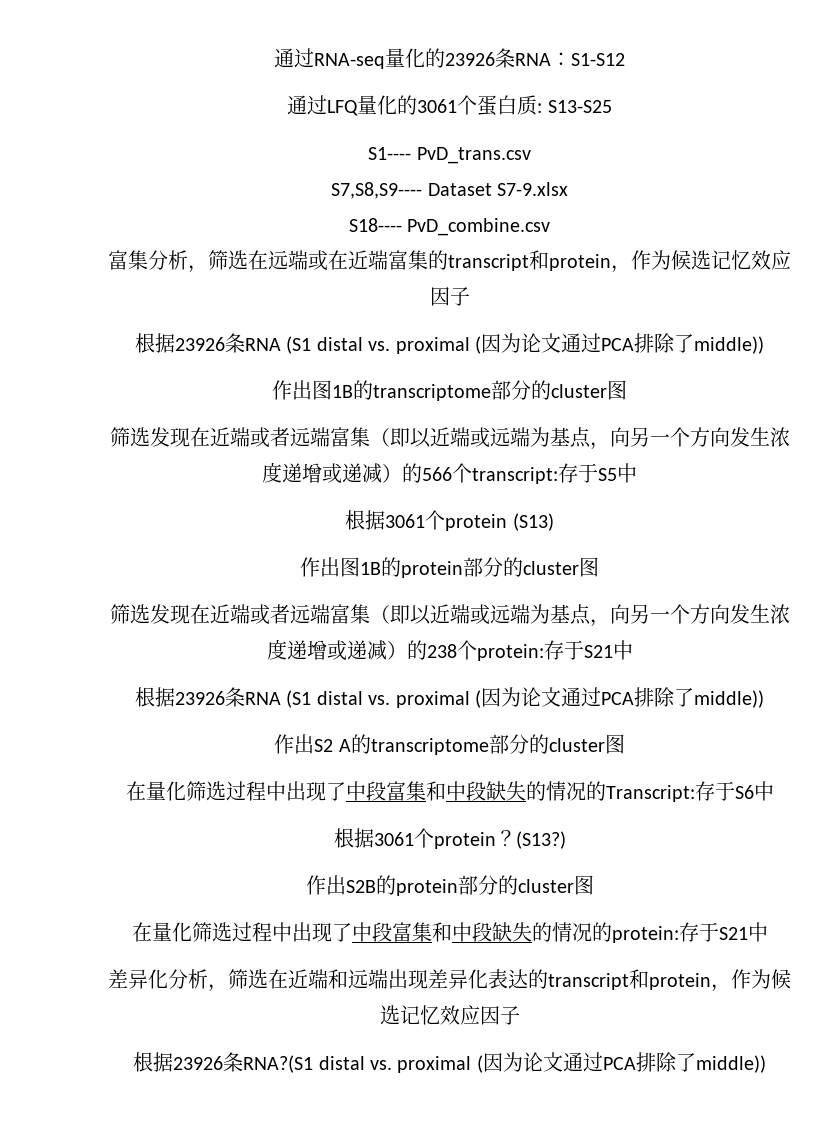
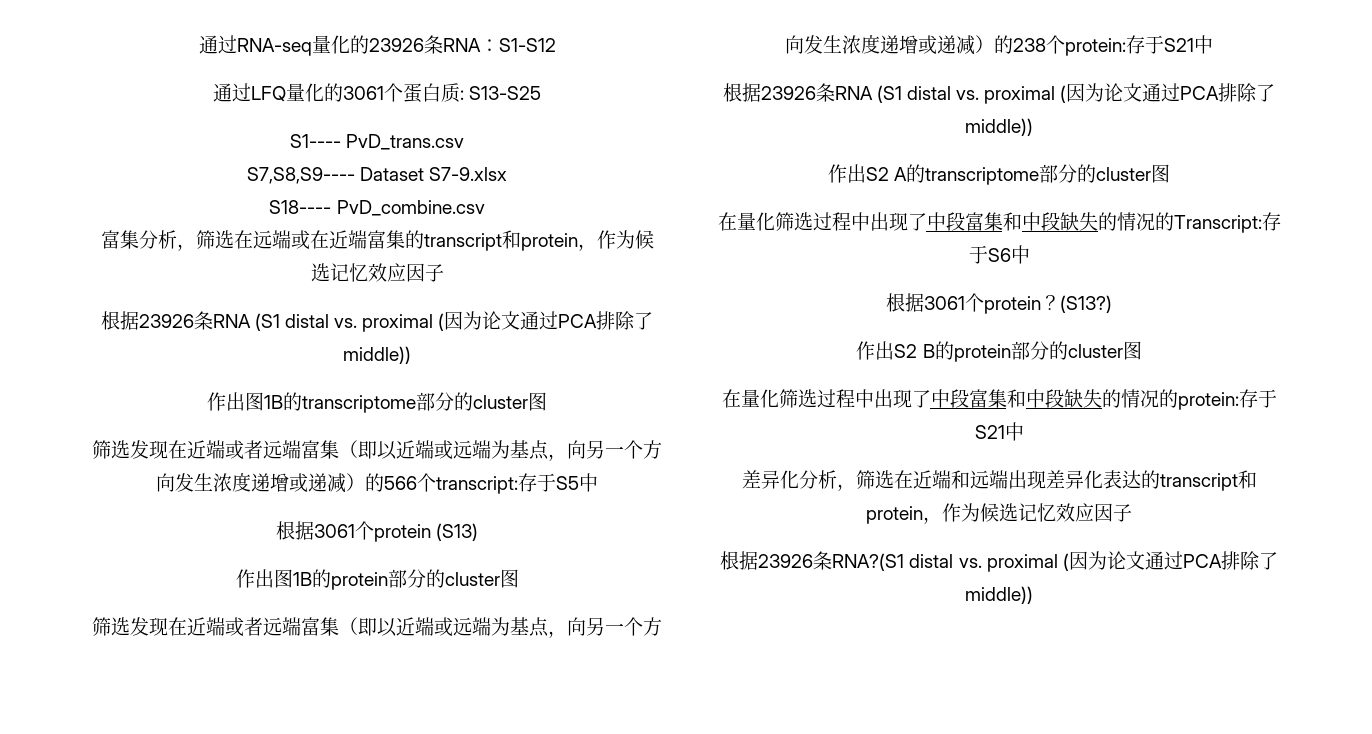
- 作出S2B的protein部分的cluster图
+ 作出S2 B的protein部分的cluster图

